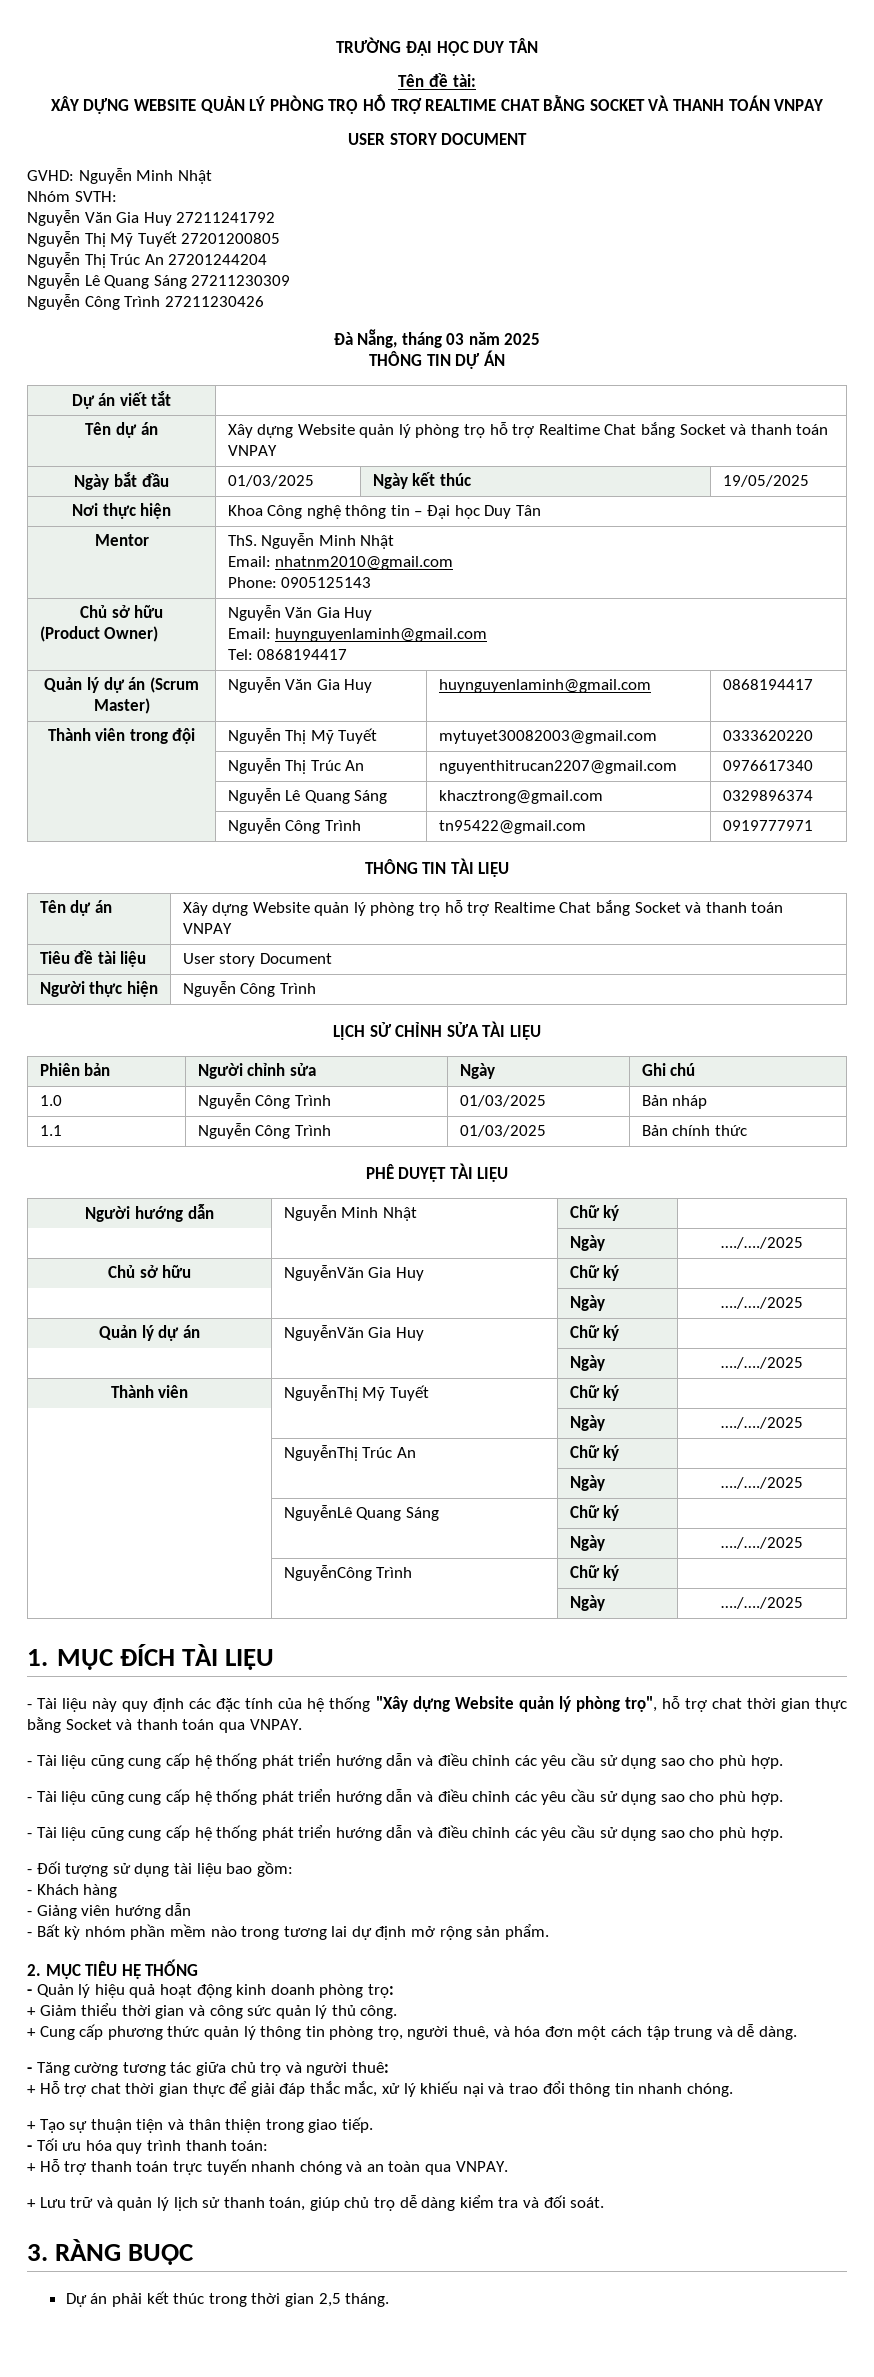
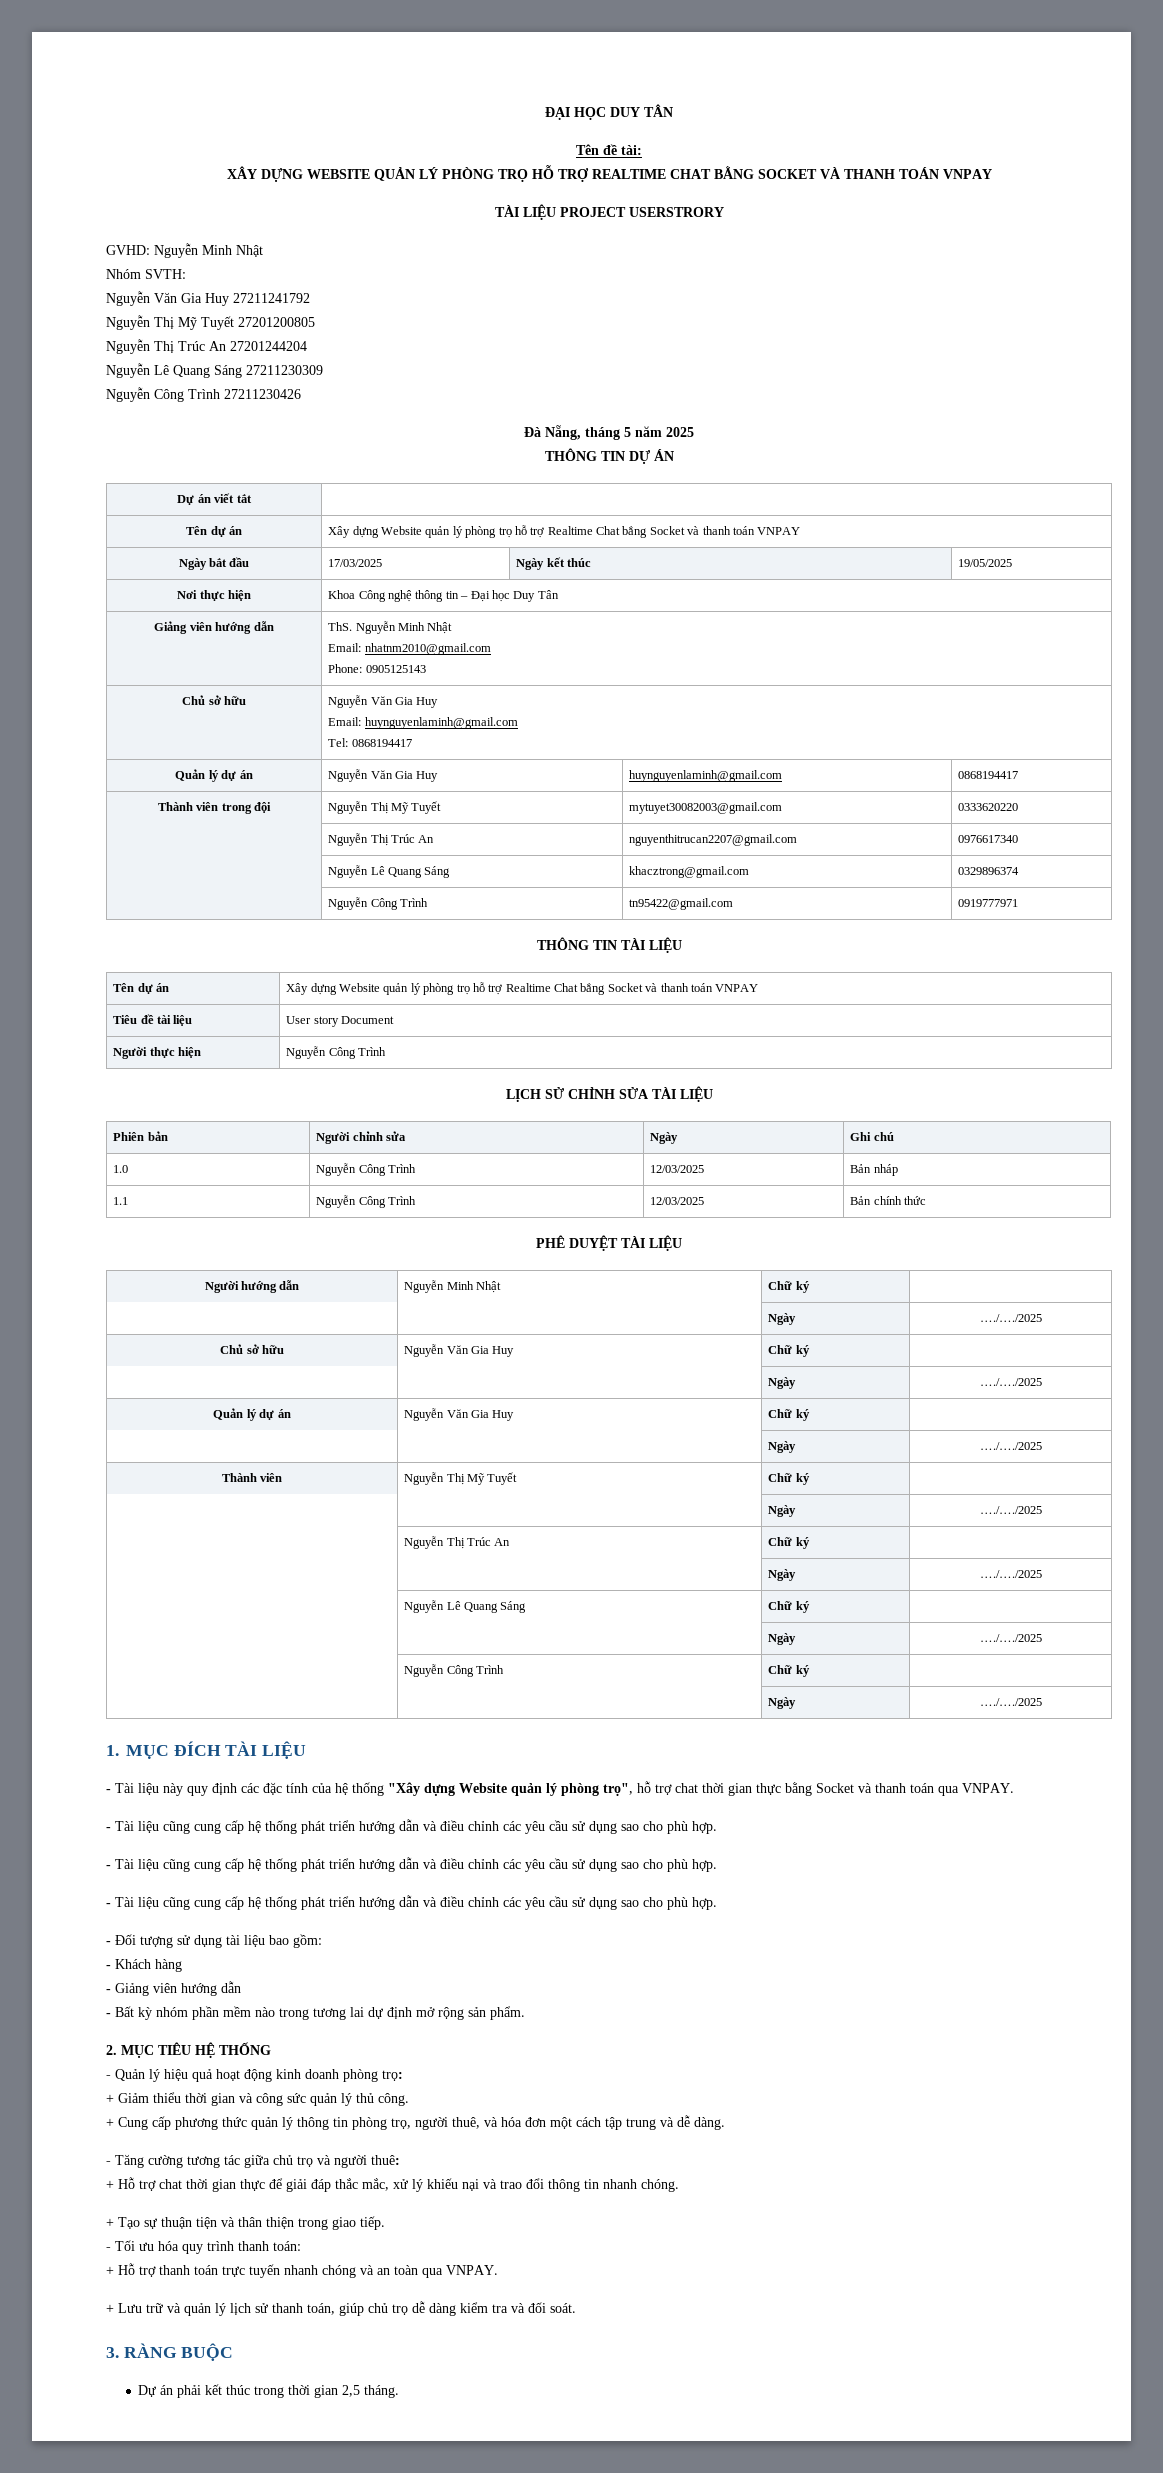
- TRƯỜNG ĐẠI HỌC DUY TÂN
+ ĐẠI HỌC DUY TÂN
- USER STORY DOCUMENT
+ TÀI LIỆU PROJECT USERSTRORY
- Đà Nẵng, tháng 03 năm 2025
+ Đà Nẵng, tháng 5 năm 2025
- Ngày bắt đầu | 01/03/2025 | Ngày kết thúc | 19/05/2025
+ Ngày bắt đầu | 17/03/2025 | Ngày kết thúc | 19/05/2025
- Mentor | ThS. Nguyễn Minh Nhật
+ Giảng viên hướng dẫn | ThS. Nguyễn Minh Nhật
  Email: nhatnm2010@gmail.com
  Phone: 0905125143
- Chủ sở hữu
- (Product Owner) | Nguyễn Văn Gia Huy
+ Chủ sở hữu | Nguyễn Văn Gia Huy
- Quản lý dự án (Scrum Master) | Nguyễn Văn Gia Huy | huynguyenlaminh@gmail.com | 0868194417
+ Quản lý dự án | Nguyễn Văn Gia Huy | huynguyenlaminh@gmail.com | 0868194417
- 1.0 | Nguyễn Công Trình | 01/03/2025 | Bản nháp
+ 1.0 | Nguyễn Công Trình | 12/03/2025 | Bản nháp
- 1.1 | Nguyễn Công Trình | 01/03/2025 | Bản chính thức
+ 1.1 | Nguyễn Công Trình | 12/03/2025 | Bản chính thức
- Chủ sở hữu | NguyễnVăn Gia Huy | Chữ ký |
+ Chủ sở hữu | Nguyễn Văn Gia Huy | Chữ ký |
- Quản lý dự án | NguyễnVăn Gia Huy | Chữ ký |
+ Quản lý dự án | Nguyễn Văn Gia Huy | Chữ ký |
- Thành viên | NguyễnThị Mỹ Tuyết | Chữ ký |
+ Thành viên | Nguyễn Thị Mỹ Tuyết | Chữ ký |
- | NguyễnThị Trúc An | Chữ ký |
+ | Nguyễn Thị Trúc An | Chữ ký |
- | NguyễnLê Quang Sáng | Chữ ký |
+ | Nguyễn Lê Quang Sáng | Chữ ký |
- | NguyễnCông Trình | Chữ ký |
+ | Nguyễn Công Trình | Chữ ký |

